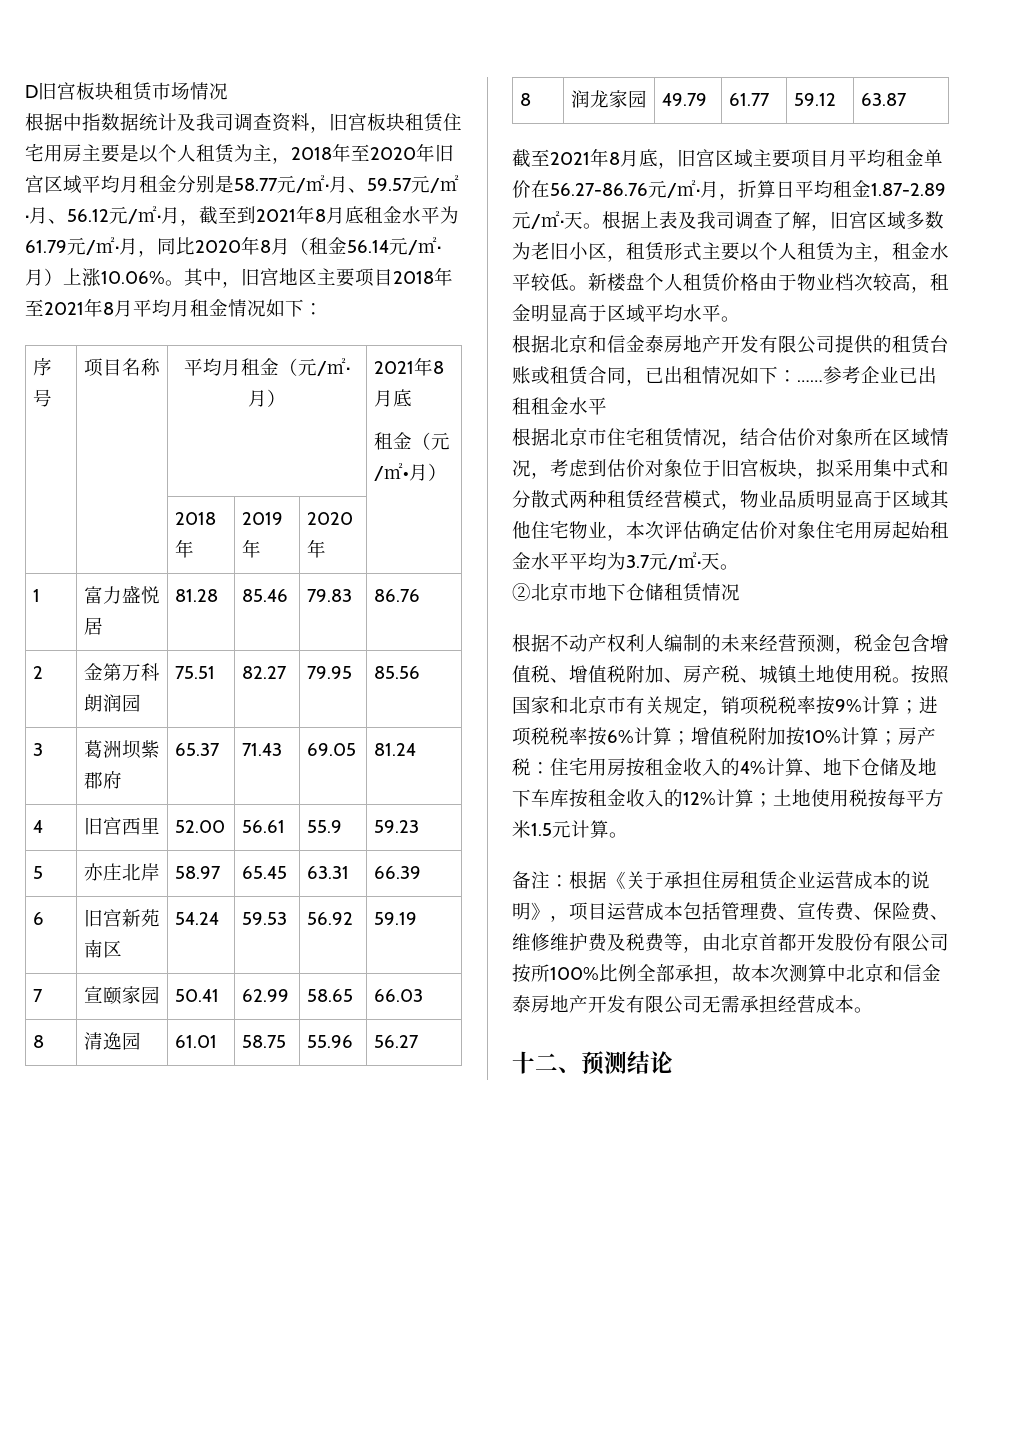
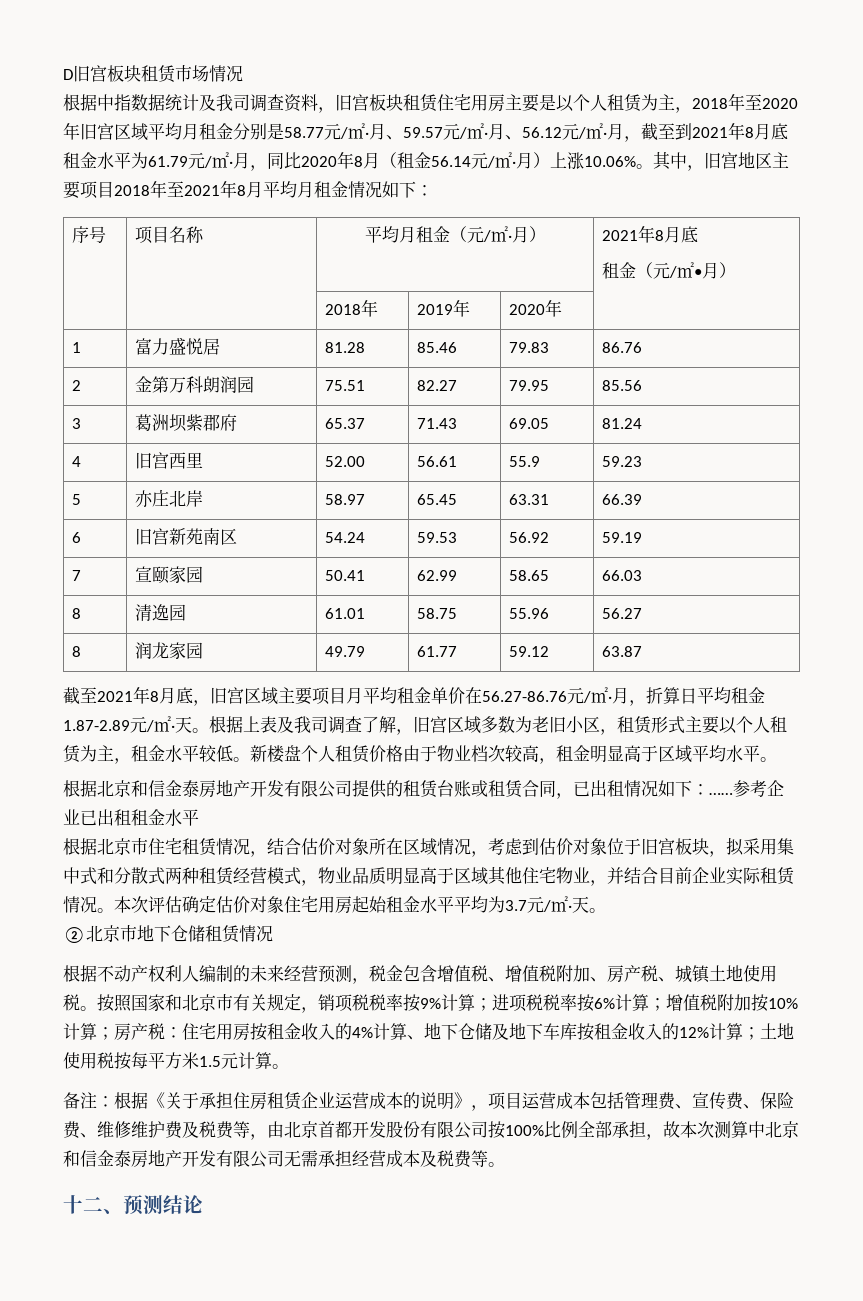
- 根据北京市住宅租赁情况，结合估价对象所在区域情况，考虑到估价对象位于旧宫板块，拟采用集中式和分散式两种租赁经营模式，物业品质明显高于区域其他住宅物业，本次评估确定估价对象住宅用房起始租金水平平均为3.7元/㎡·天。
+ 根据北京市住宅租赁情况，结合估价对象所在区域情况，考虑到估价对象位于旧宫板块，拟采用集中式和分散式两种租赁经营模式，物业品质明显高于区域其他住宅物业，并结合目前企业实际租赁情况。本次评估确定估价对象住宅用房起始租金水平平均为3.7元/㎡·天。
- 备注：根据《关于承担住房租赁企业运营成本的说明》，项目运营成本包括管理费、宣传费、保险费、维修维护费及税费等，由北京首都开发股份有限公司按所100%比例全部承担，故本次测算中北京和信金泰房地产开发有限公司无需承担经营成本。
+ 备注：根据《关于承担住房租赁企业运营成本的说明》，项目运营成本包括管理费、宣传费、保险费、维修维护费及税费等，由北京首都开发股份有限公司按100%比例全部承担，故本次测算中北京和信金泰房地产开发有限公司无需承担经营成本及税费等。

